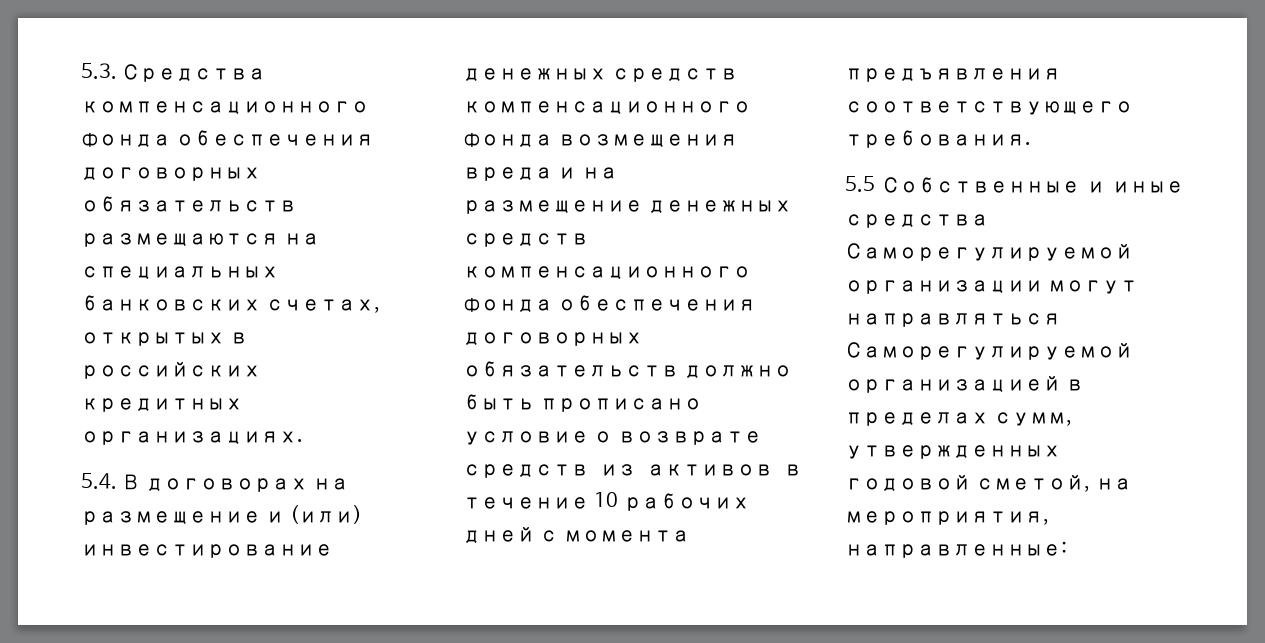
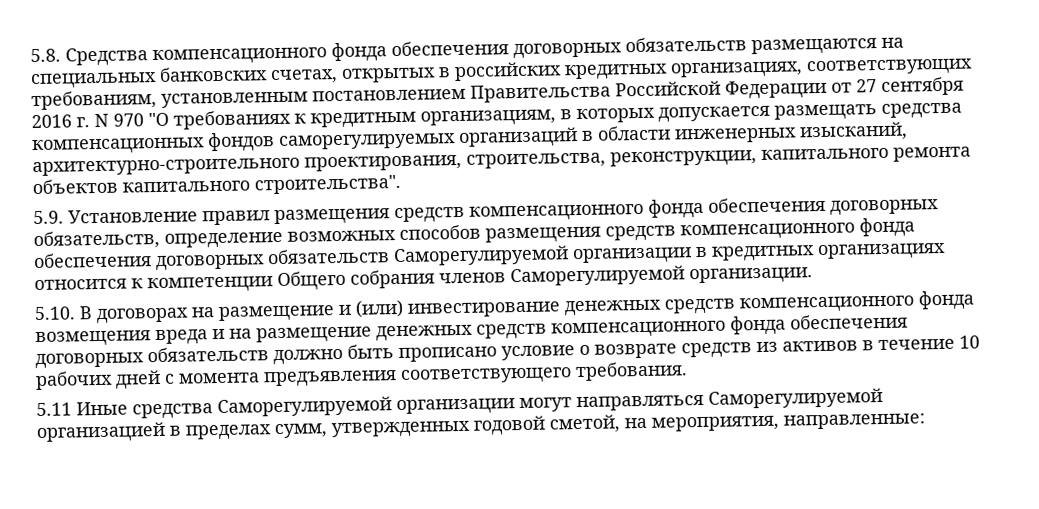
- 5.3. Средства компенсационного фонда обеспечения договорных обязательств размещаются на специальных банковских счетах, открытых в российских кредитных организациях.
- 5.4. В договорах на размещение и (или) инвестирование денежных средств компенсационного фонда возмещения вреда и на размещение денежных средств компенсационного фонда обеспечения договорных обязательств должно быть прописано условие о возврате средств из активов в течение 10 рабочих дней с момента предъявления соответствующего требования.
+ 5.8. Средства компенсационного фонда обеспечения договорных обязательств размещаются на специальных банковских счетах, открытых в российских кредитных организациях, соответствующих требованиям, установленным постановлением Правительства Российской Федерации от 27 сентября 2016 г. N 970 "О требованиях к кредитным организациям, в которых допускается размещать средства компенсационных фондов саморегулируемых организаций в области инженерных изысканий, архитектурно-строительного проектирования, строительства, реконструкции, капитального ремонта объектов капитального строительства".
+ 5.9. Установление правил размещения средств компенсационного фонда обеспечения договорных обязательств, определение возможных способов размещения средств компенсационного фонда обеспечения договорных обязательств Саморегулируемой организации в кредитных организациях относится к компетенции Общего собрания членов Саморегулируемой организации.
+ 5.10. В договорах на размещение и (или) инвестирование денежных средств компенсационного фонда возмещения вреда и на размещение денежных средств компенсационного фонда обеспечения договорных обязательств должно быть прописано условие о возврате средств из активов в течение 10 рабочих дней с момента предъявления соответствующего требования.
- 5.5 Собственные и иные средства Саморегулируемой организации могут направляться Саморегулируемой организацией в пределах сумм, утвержденных годовой сметой, на мероприятия, направленные:
+ 5.11 Иные средства Саморегулируемой организации могут направляться Саморегулируемой организацией в пределах сумм, утвержденных годовой сметой, на мероприятия, направленные:

